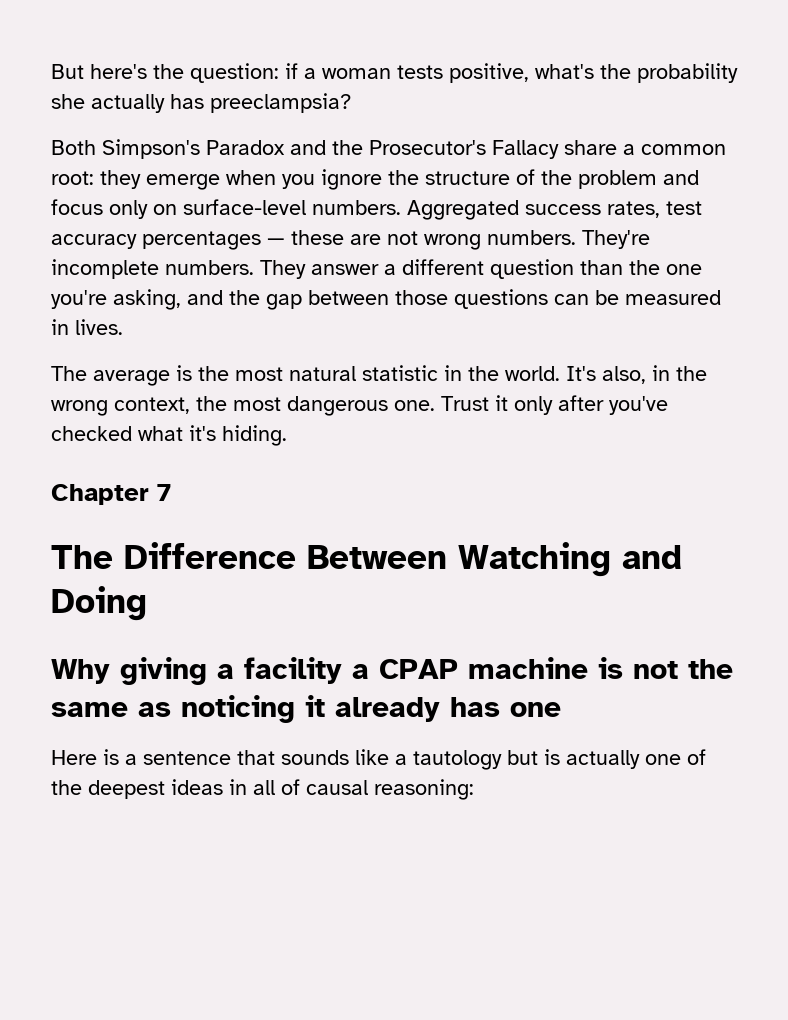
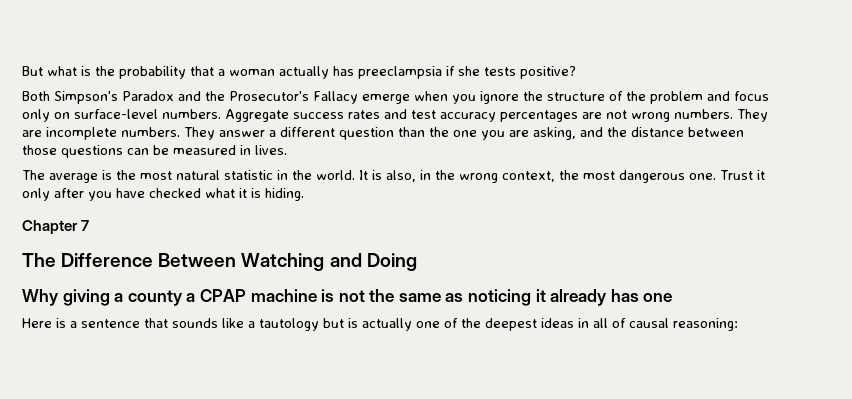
- But here's the question: if a woman tests positive, what's the probability she actually has preeclampsia?
+ But what is the probability that a woman actually has preeclampsia if she tests positive?
- Both Simpson's Paradox and the Prosecutor's Fallacy share a common root: they emerge when you ignore the structure of the problem and focus only on surface-level numbers.
+ Both Simpson's Paradox and the Prosecutor's Fallacy emerge when you ignore the structure of the problem and focus only on surface-level numbers.
- Aggregated success rates, test accuracy percentages — these are not wrong numbers.
+ Aggregate success rates and test accuracy percentages are not wrong numbers.
- They're incomplete numbers.
+ They are incomplete numbers.
- They answer a different question than the one you're asking, and the gap between those questions can be measured in lives.
+ They answer a different question than the one you are asking, and the distance between those questions can be measured in lives.
- It's also, in the wrong context, the most dangerous one.
+ It is also, in the wrong context, the most dangerous one.
- Trust it only after you've checked what it's hiding.
+ Trust it only after you have checked what it is hiding.
- Why giving a facility a CPAP machine is not the same as noticing it already has one
+ Why giving a county a CPAP machine is not the same as noticing it already has one

